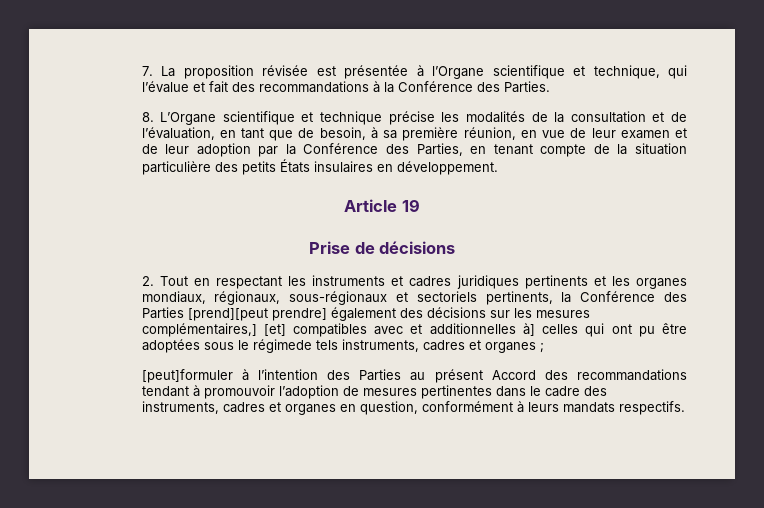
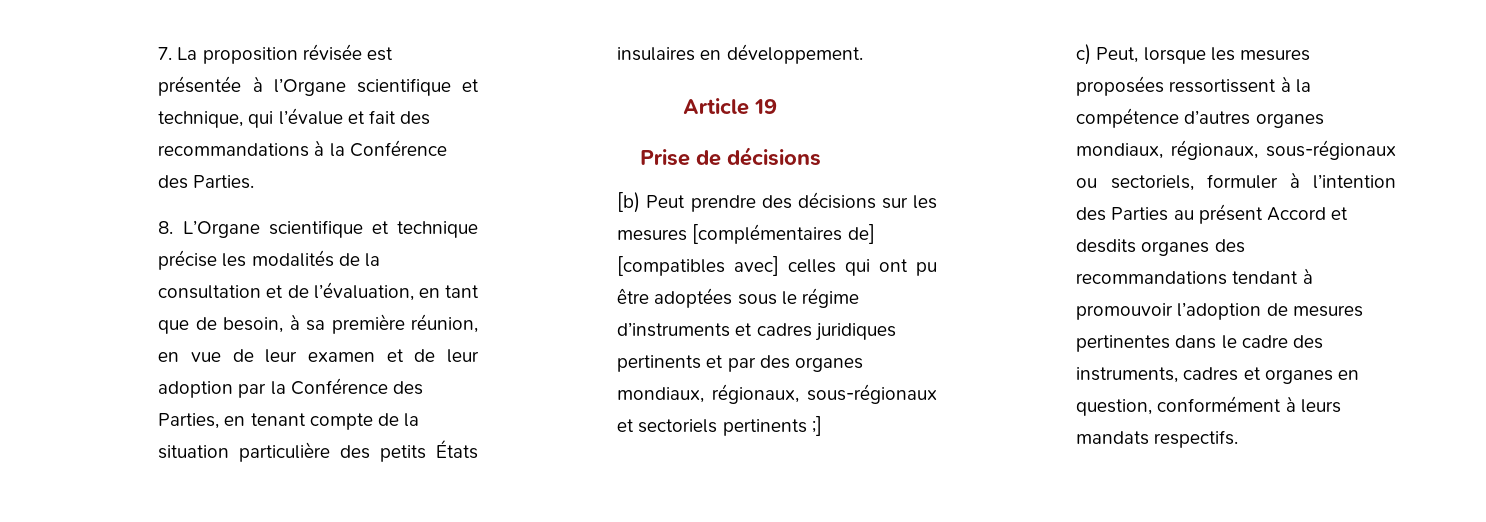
- 2. Tout en respectant les instruments et cadres juridiques pertinents et les organes mondiaux, régionaux, sous-régionaux et sectoriels pertinents, la Conférence des Parties [prend][peut prendre] également des décisions sur les mesures complémentaires,] [et] compatibles avec et additionnelles à] celles qui ont pu être adoptées sous le régimede tels instruments, cadres et organes ;
- [peut]formuler à l’intention des Parties au présent Accord des recommandations tendant à promouvoir l’adoption de mesures pertinentes dans le cadre des instruments, cadres et organes en question, conformément à leurs mandats respectifs.
+ [b) Peut prendre des décisions sur les mesures [complémentaires de] [compatibles avec] celles qui ont pu être adoptées sous le régime d’instruments et cadres juridiques pertinents et par des organes mondiaux, régionaux, sous-régionaux et sectoriels pertinents ;]
+ c) Peut, lorsque les mesures proposées ressortissent à la compétence d’autres organes mondiaux, régionaux, sous-régionaux ou sectoriels, formuler à l’intention des Parties au présent Accord et desdits organes des recommandations tendant à promouvoir l’adoption de mesures pertinentes dans le cadre des instruments, cadres et organes en question, conformément à leurs mandats respectifs.

